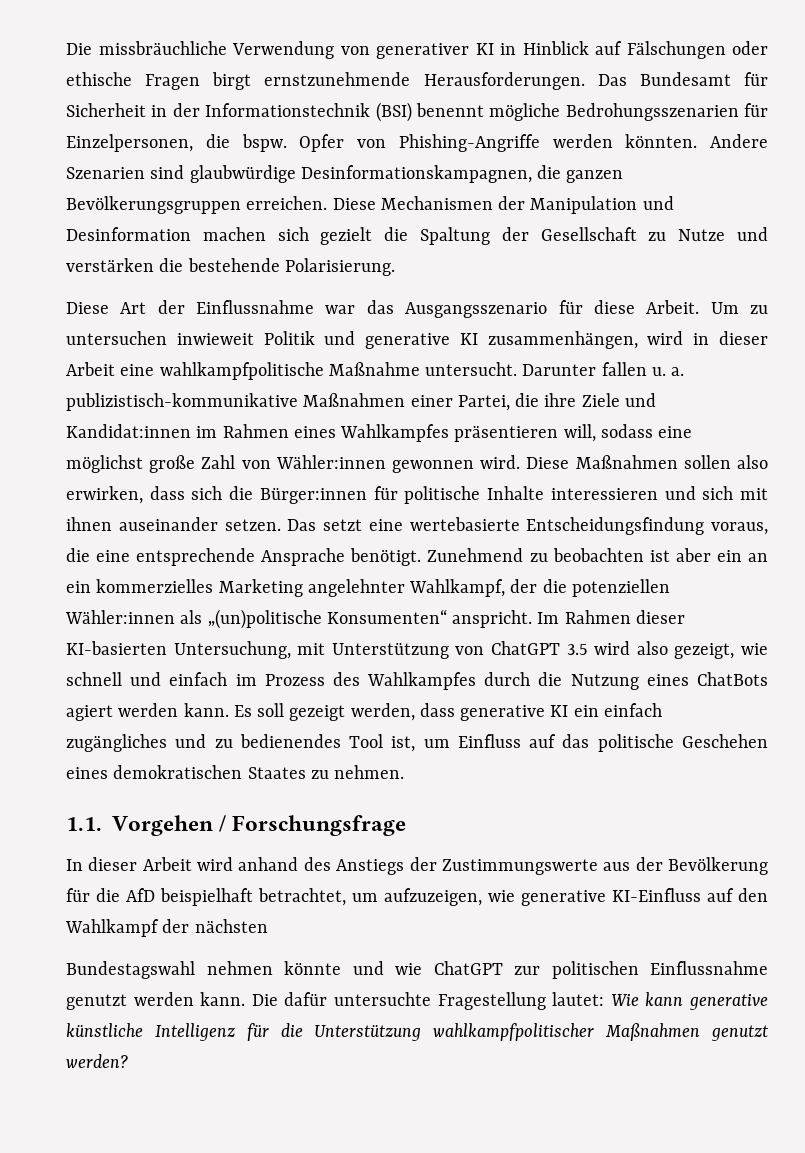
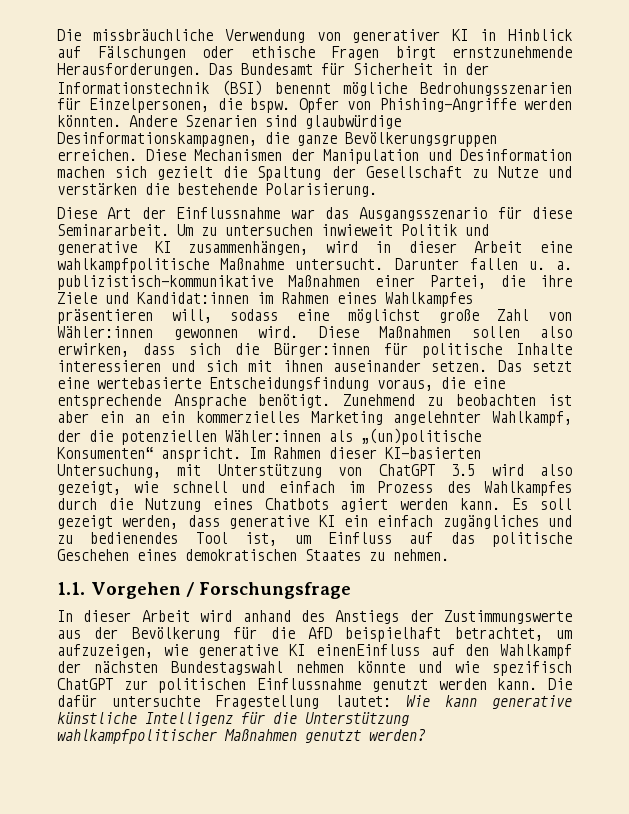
- Andere Szenarien sind glaubwürdige Desinformationskampagnen, die ganzen Bevölkerungsgruppen erreichen.
+ Andere Szenarien sind glaubwürdige Desinformationskampagnen, die ganze Bevölkerungsgruppen erreichen.
- Diese Art der Einflussnahme war das Ausgangsszenario für diese Arbeit.
+ Diese Art der Einflussnahme war das Ausgangsszenario für diese Seminararbeit.
- Im Rahmen dieser KI-basierten Untersuchung, mit Unterstützung von ChatGPT 3.5 wird also gezeigt, wie schnell und einfach im Prozess des Wahlkampfes durch die Nutzung eines ChatBots agiert werden kann.
+ Im Rahmen dieser KI-basierten Untersuchung, mit Unterstützung von ChatGPT 3.5 wird also gezeigt, wie schnell und einfach im Prozess des Wahlkampfes durch die Nutzung eines Chatbots agiert werden kann.
- In dieser Arbeit wird anhand des Anstiegs der Zustimmungswerte aus der Bevölkerung für die AfD beispielhaft betrachtet, um aufzuzeigen, wie generative KI-Einfluss auf den Wahlkampf der nächsten
- Bundestagswahl nehmen könnte und wie ChatGPT zur politischen Einflussnahme genutzt werden kann.
+ In dieser Arbeit wird anhand des Anstiegs der Zustimmungswerte aus der Bevölkerung für die AfD beispielhaft betrachtet, um aufzuzeigen, wie generative KI einenEinfluss auf den Wahlkampf der nächsten Bundestagswahl nehmen könnte und wie spezifisch ChatGPT zur politischen Einflussnahme genutzt werden kann.

